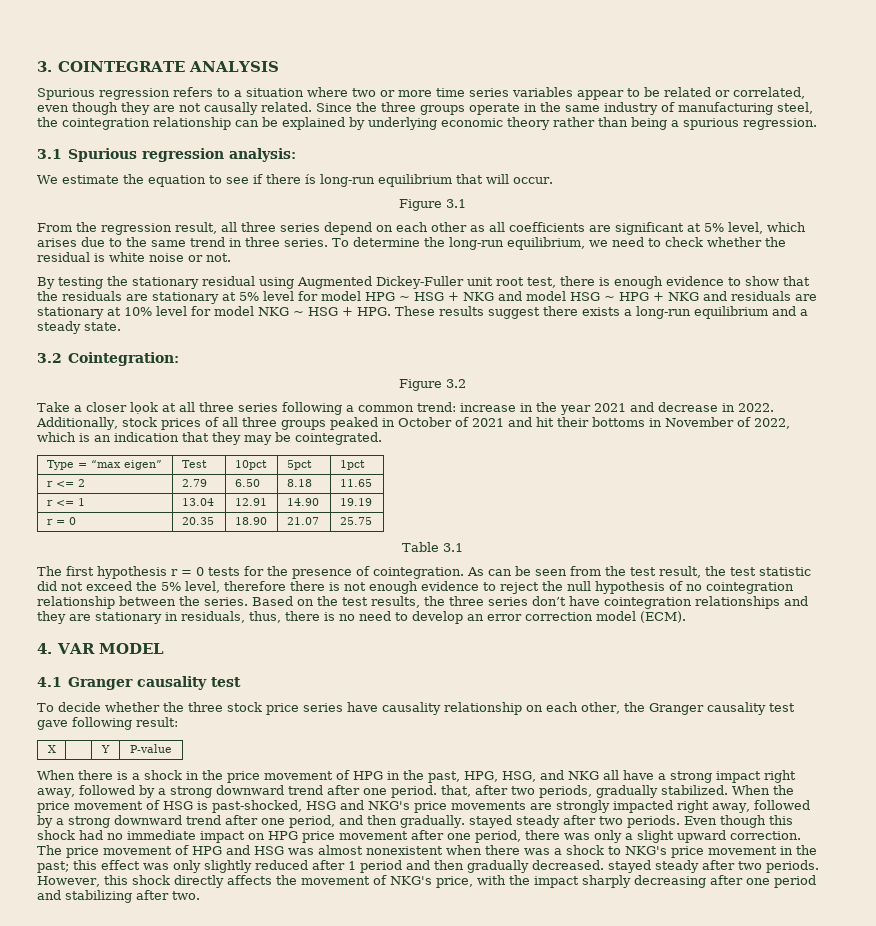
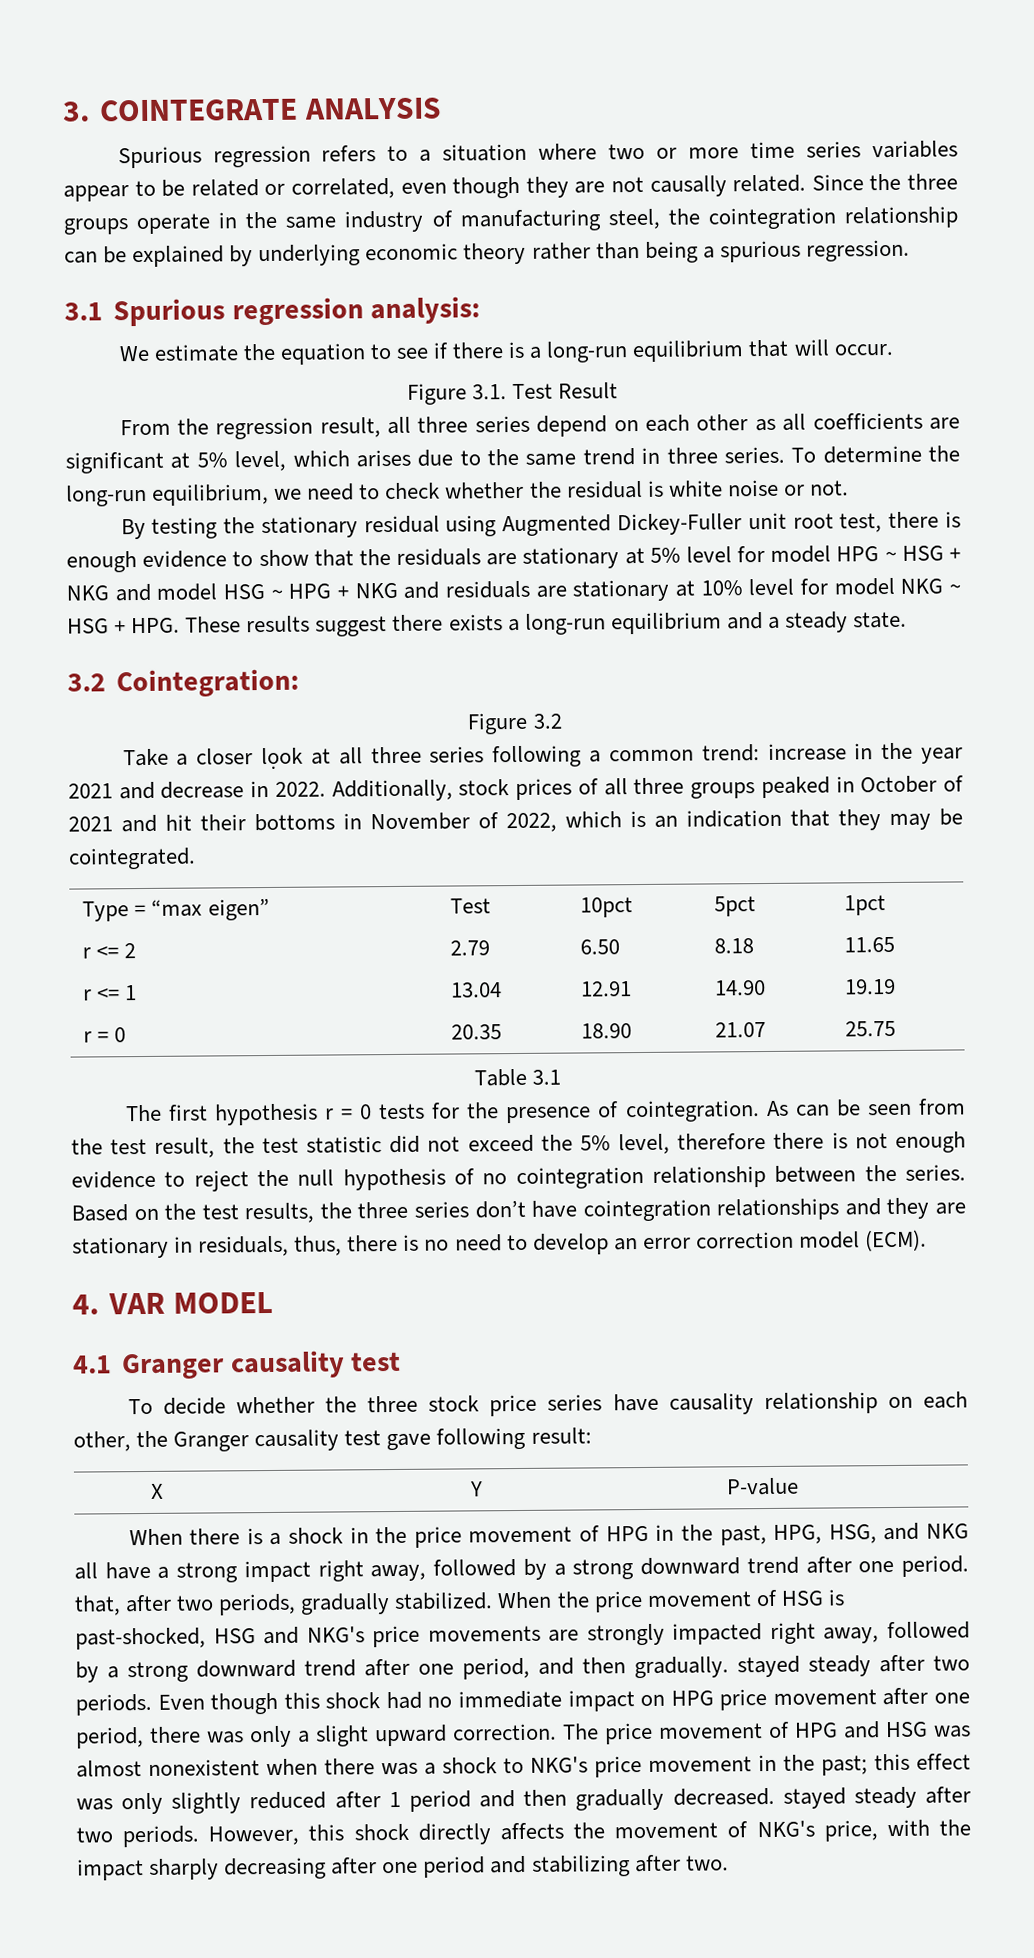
- We estimate the equation to see if there ís long-run equilibrium that will occur.
+ We estimate the equation to see if there is a long-run equilibrium that will occur.
- Figure 3.1
+ Figure 3.1. Test Result

